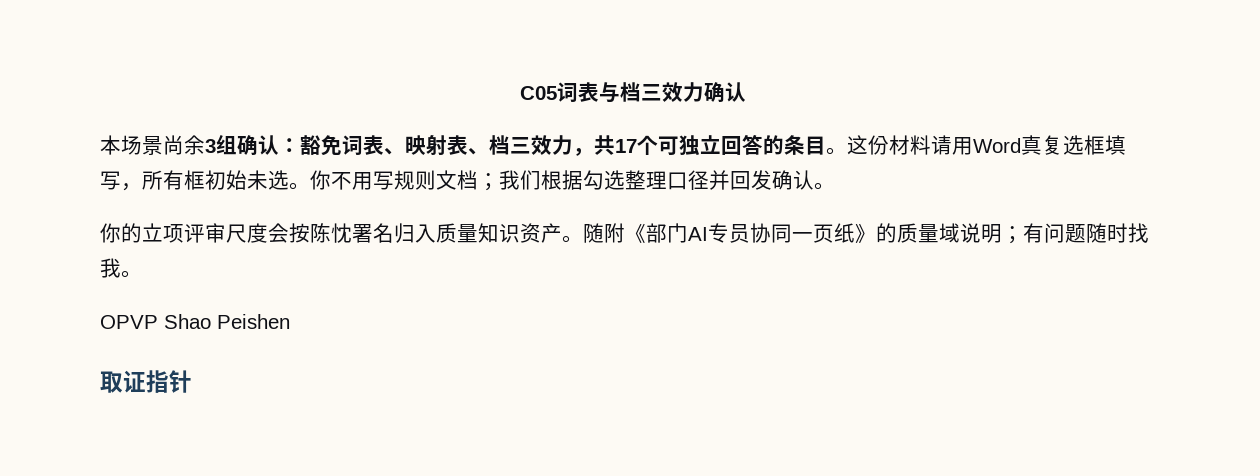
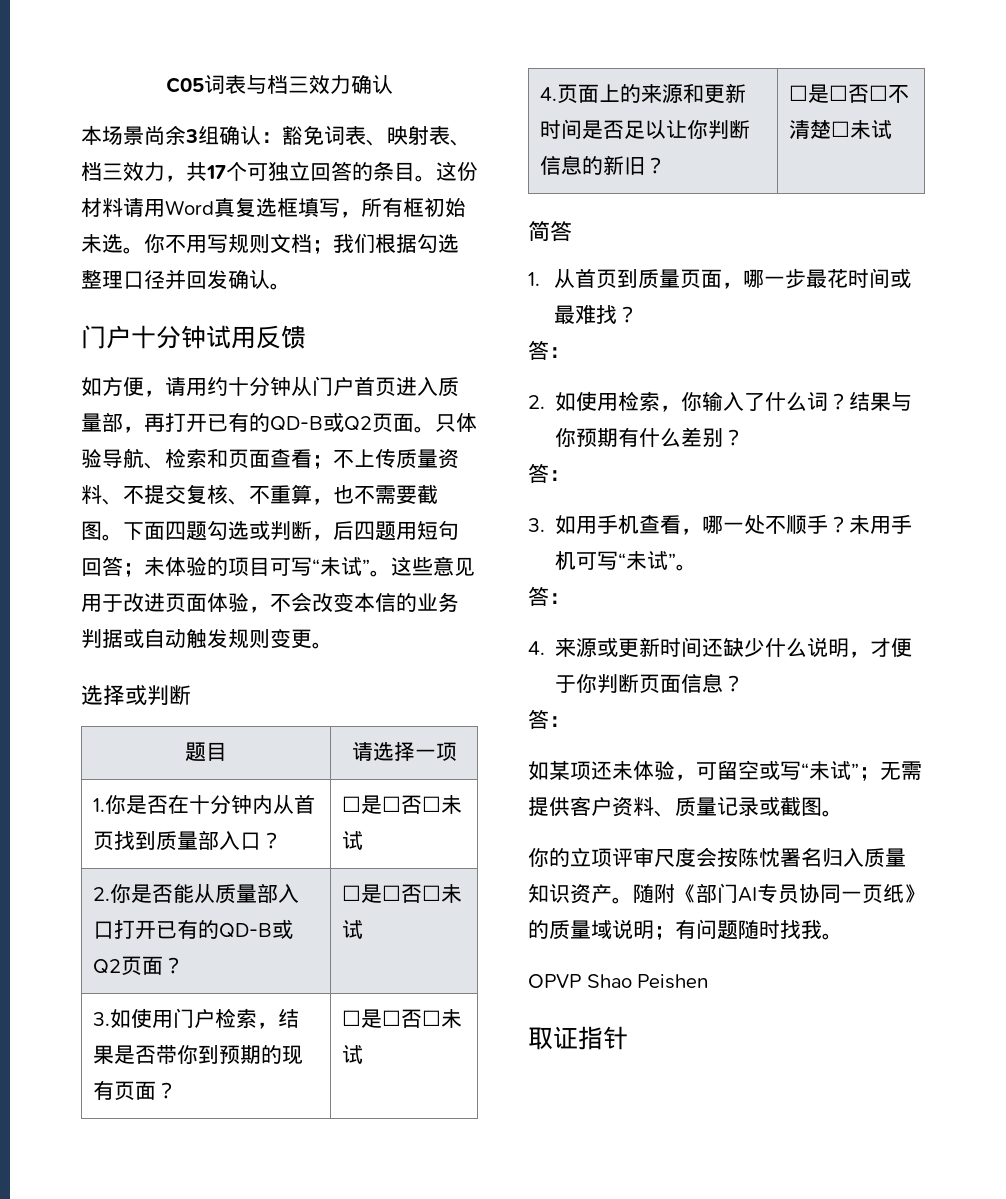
+ 门户十分钟试用反馈
+ 如方便，请用约十分钟从门户首页进入质量部，再打开已有的QD-B或Q2页面。只体验导航、检索和页面查看；不上传质量资料、不提交复核、不重算，也不需要截图。下面四题勾选或判断，后四题用短句回答；未体验的项目可写“未试”。这些意见用于改进页面体验，不会改变本信的业务判据或自动触发规则变更。
+ 选择或判断
+ 题目 | 请选择一项
+ 1.你是否在十分钟内从首页找到质量部入口？ | ☐是☐否☐未试
+ 2.你是否能从质量部入口打开已有的QD-B或Q2页面？ | ☐是☐否☐未试
+ 3.如使用门户检索，结果是否带你到预期的现有页面？ | ☐是☐否☐未试
+ 4.页面上的来源和更新时间是否足以让你判断信息的新旧？ | ☐是☐否☐不清楚☐未试
+ 简答
+ 1.从首页到质量页面，哪一步最花时间或最难找？
+ 答：
+ 2.如使用检索，你输入了什么词？结果与你预期有什么差别？
+ 答：
+ 3.如用手机查看，哪一处不顺手？未用手机可写“未试”。
+ 答：
+ 4.来源或更新时间还缺少什么说明，才便于你判断页面信息？
+ 答：
+ 如某项还未体验，可留空或写“未试”；无需提供客户资料、质量记录或截图。

